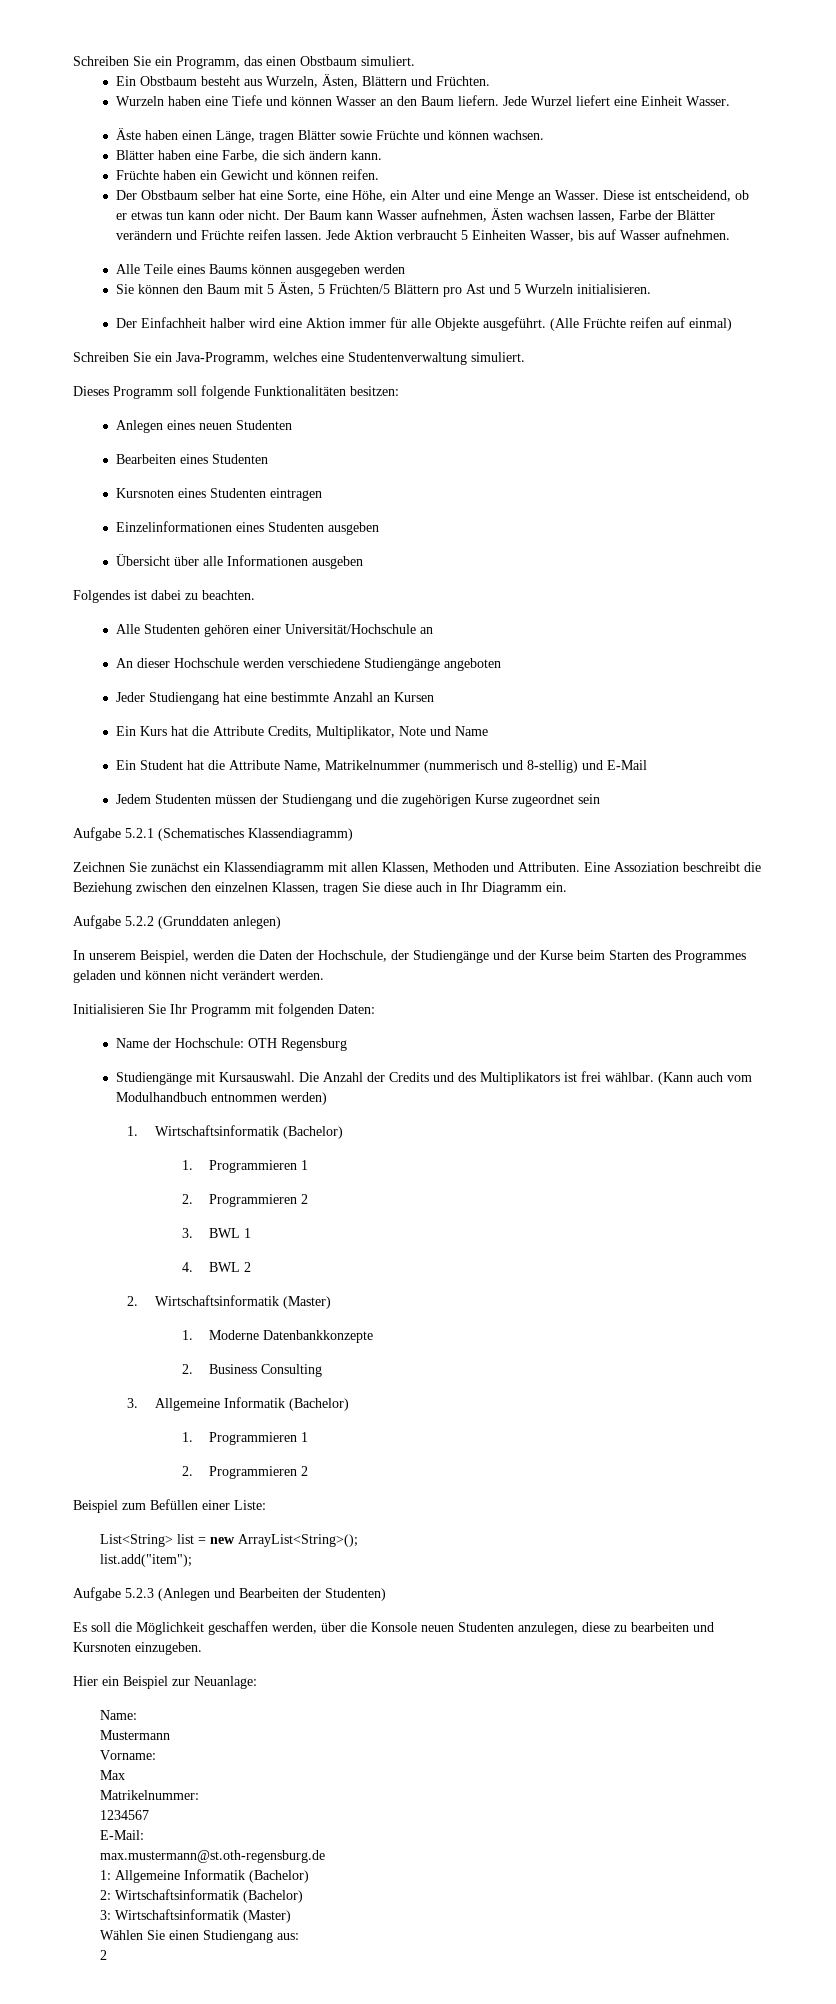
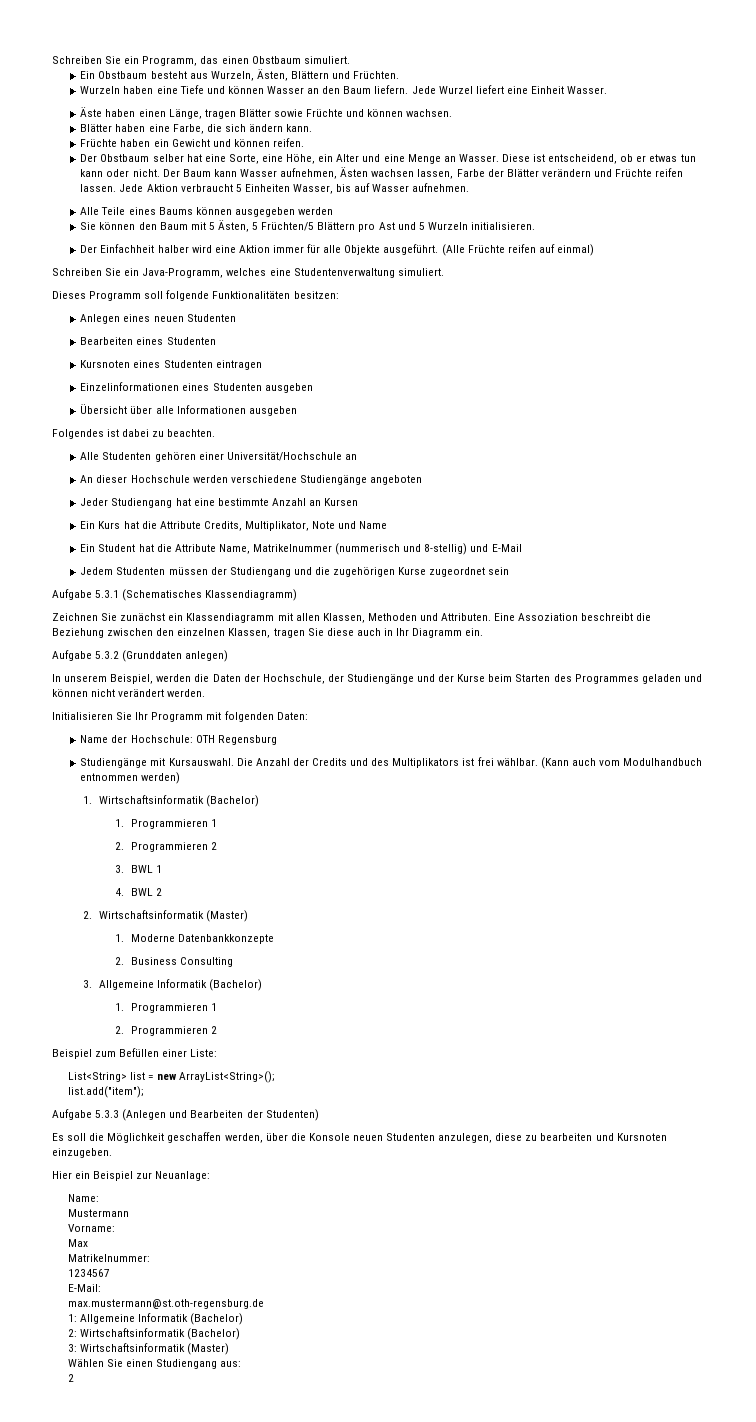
- Aufgabe 5.2.1 (Schematisches Klassendiagramm)
+ Aufgabe 5.3.1 (Schematisches Klassendiagramm)
- Aufgabe 5.2.2 (Grunddaten anlegen)
+ Aufgabe 5.3.2 (Grunddaten anlegen)
- Aufgabe 5.2.3 (Anlegen und Bearbeiten der Studenten)
+ Aufgabe 5.3.3 (Anlegen und Bearbeiten der Studenten)

